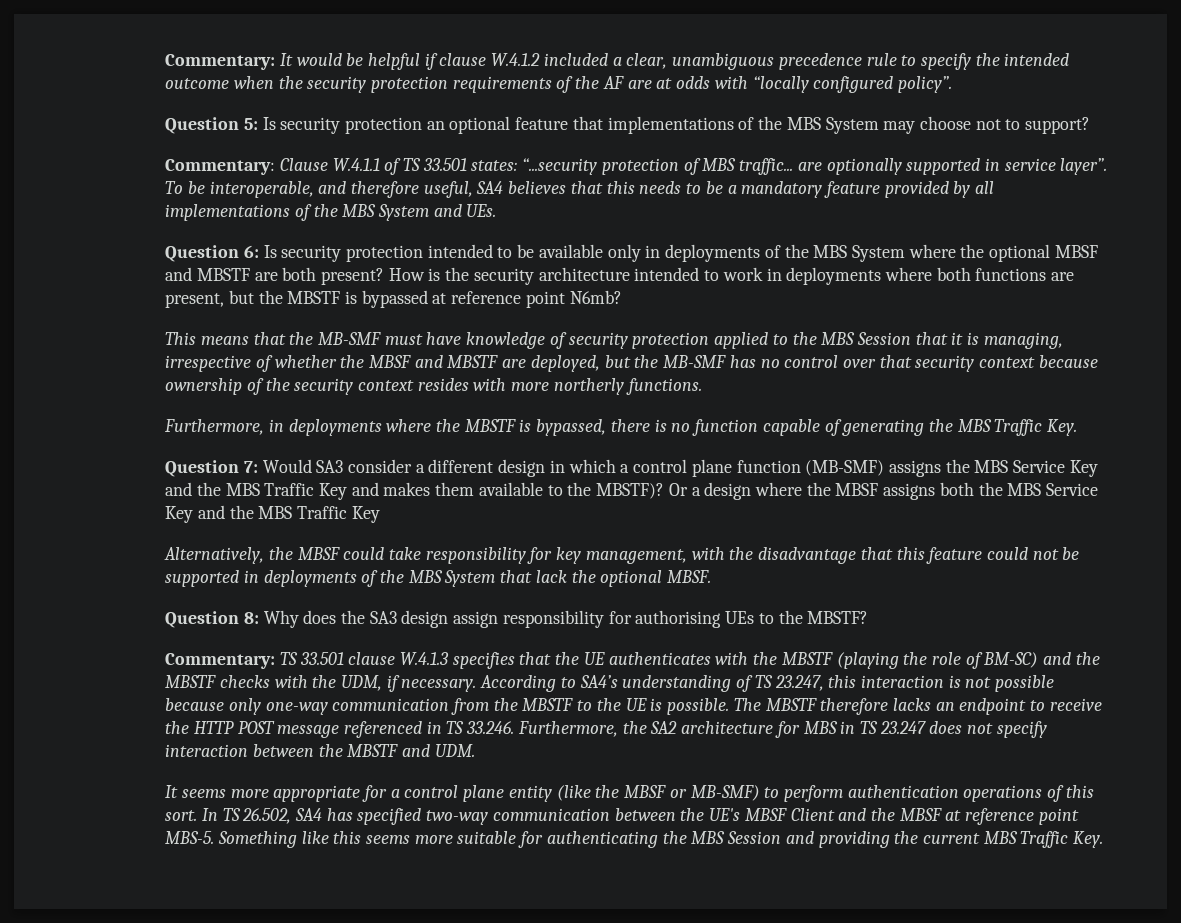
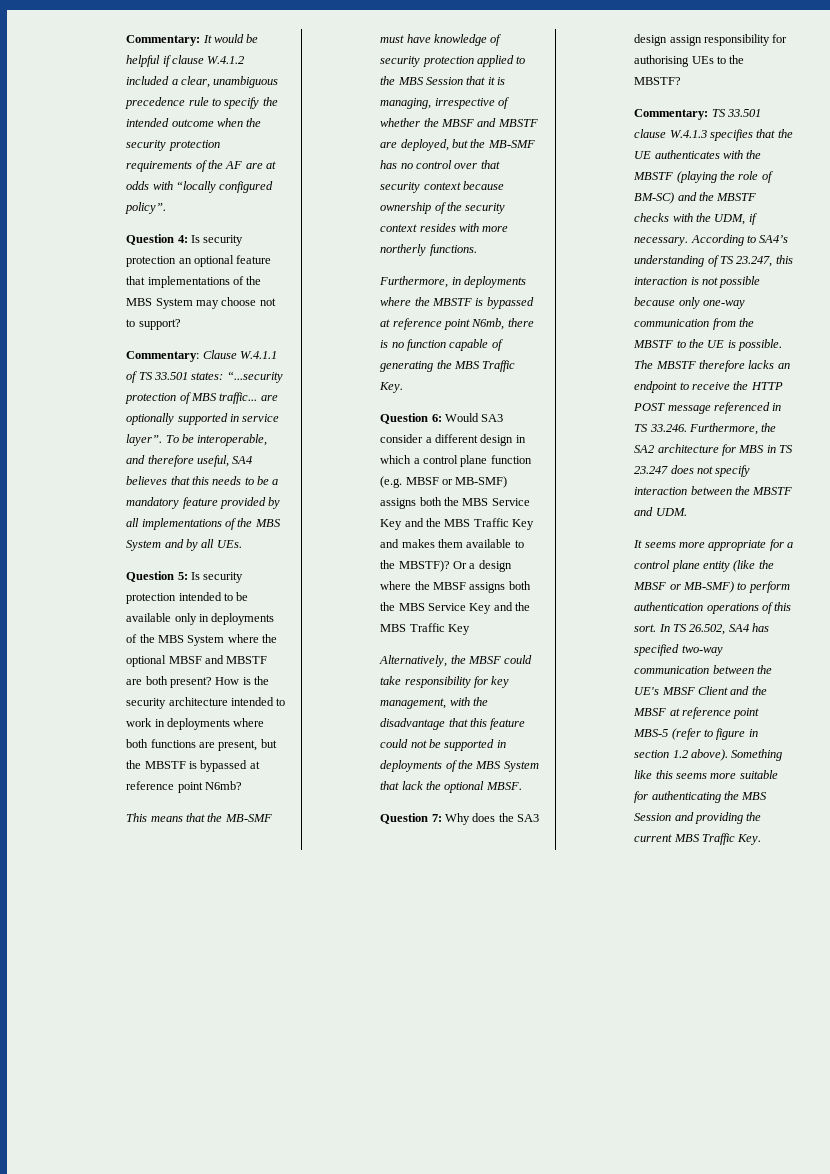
- Question 5: Is security protection an optional feature that implementations of the MBS System may choose not to support?
+ Question 4: Is security protection an optional feature that implementations of the MBS System may choose not to support?
- To be interoperable, and therefore useful, SA4 believes that this needs to be a mandatory feature provided by all implementations of the MBS System and UEs.
+ To be interoperable, and therefore useful, SA4 believes that this needs to be a mandatory feature provided by all implementations of the MBS System and by all UEs.
- Question 6: Is security protection intended to be available only in deployments of the MBS System where the optional MBSF and MBSTF are both present?
+ Question 5: Is security protection intended to be available only in deployments of the MBS System where the optional MBSF and MBSTF are both present?
- Furthermore, in deployments where the MBSTF is bypassed, there is no function capable of generating the MBS Traffic Key.
+ Furthermore, in deployments where the MBSTF is bypassed at reference point N6mb, there is no function capable of generating the MBS Traffic Key.
- Question 7: Would SA3 consider a different design in which a control plane function (MB-SMF) assigns the MBS Service Key and the MBS Traffic Key and makes them available to the MBSTF)?
+ Question 6: Would SA3 consider a different design in which a control plane function (e.g. MBSF or MB-SMF) assigns both the MBS Service Key and the MBS Traffic Key and makes them available to the MBSTF)?
- Question 8: Why does the SA3 design assign responsibility for authorising UEs to the MBSTF?
+ Question 7: Why does the SA3 design assign responsibility for authorising UEs to the MBSTF?
- In TS 26.502, SA4 has specified two-way communication between the UE's MBSF Client and the MBSF at reference point MBS-5.
+ In TS 26.502, SA4 has specified two-way communication between the UE's MBSF Client and the MBSF at reference point MBS-5 (refer to figure in section 1.2 above).

